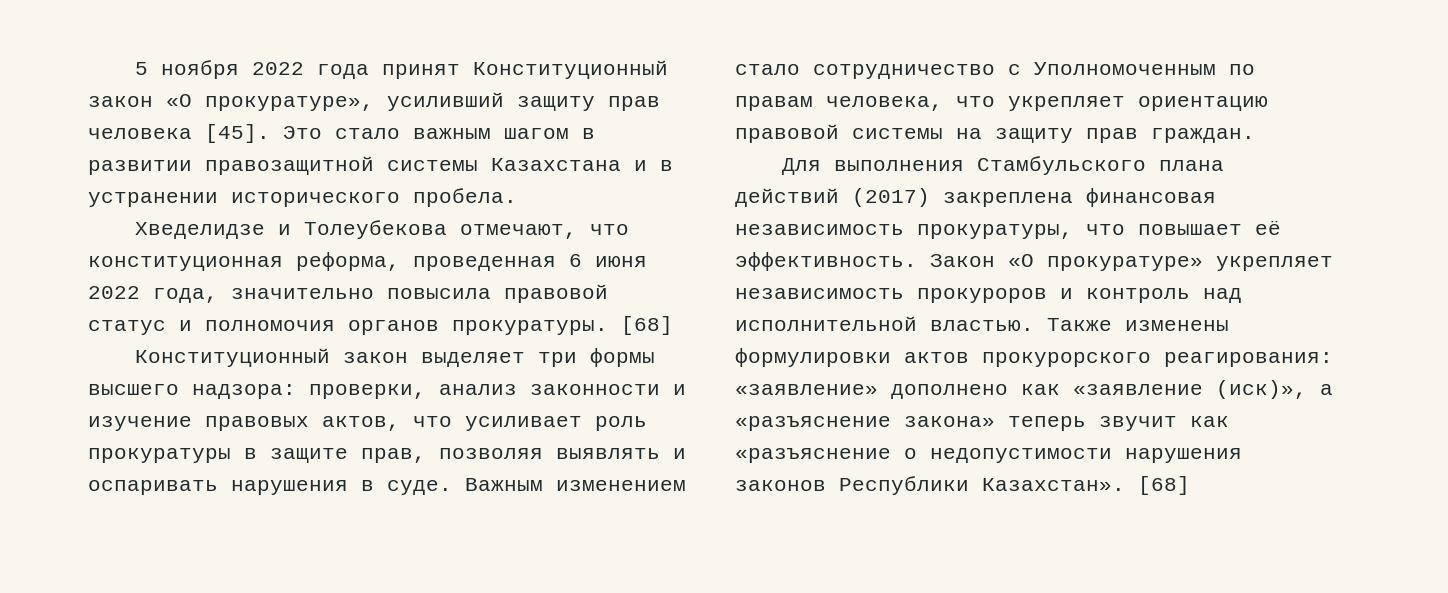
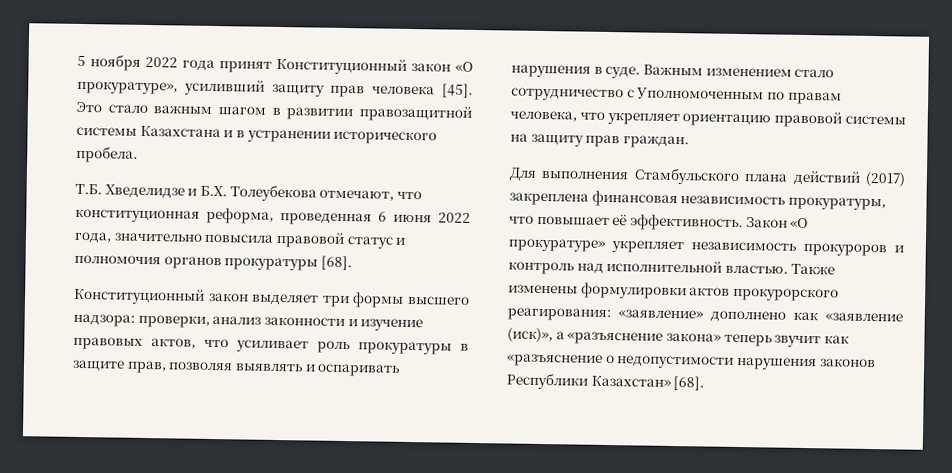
- Хведелидзе и Толеубекова отмечают, что конституционная реформа, проведенная 6 июня 2022 года, значительно повысила правовой статус и полномочия органов прокуратуры. [68]
+ Т.Б. Хведелидзе и Б.Х. Толеубекова отмечают, что конституционная реформа, проведенная 6 июня 2022 года, значительно повысила правовой статус и полномочия органов прокуратуры [68].
- Также изменены формулировки актов прокурорского реагирования: «заявление» дополнено как «заявление (иск)», а «разъяснение закона» теперь звучит как «разъяснение о недопустимости нарушения законов Республики Казахстан». [68]
+ Также изменены формулировки актов прокурорского реагирования: «заявление» дополнено как «заявление (иск)», а «разъяснение закона» теперь звучит как «разъяснение о недопустимости нарушения законов Республики Казахстан» [68].

